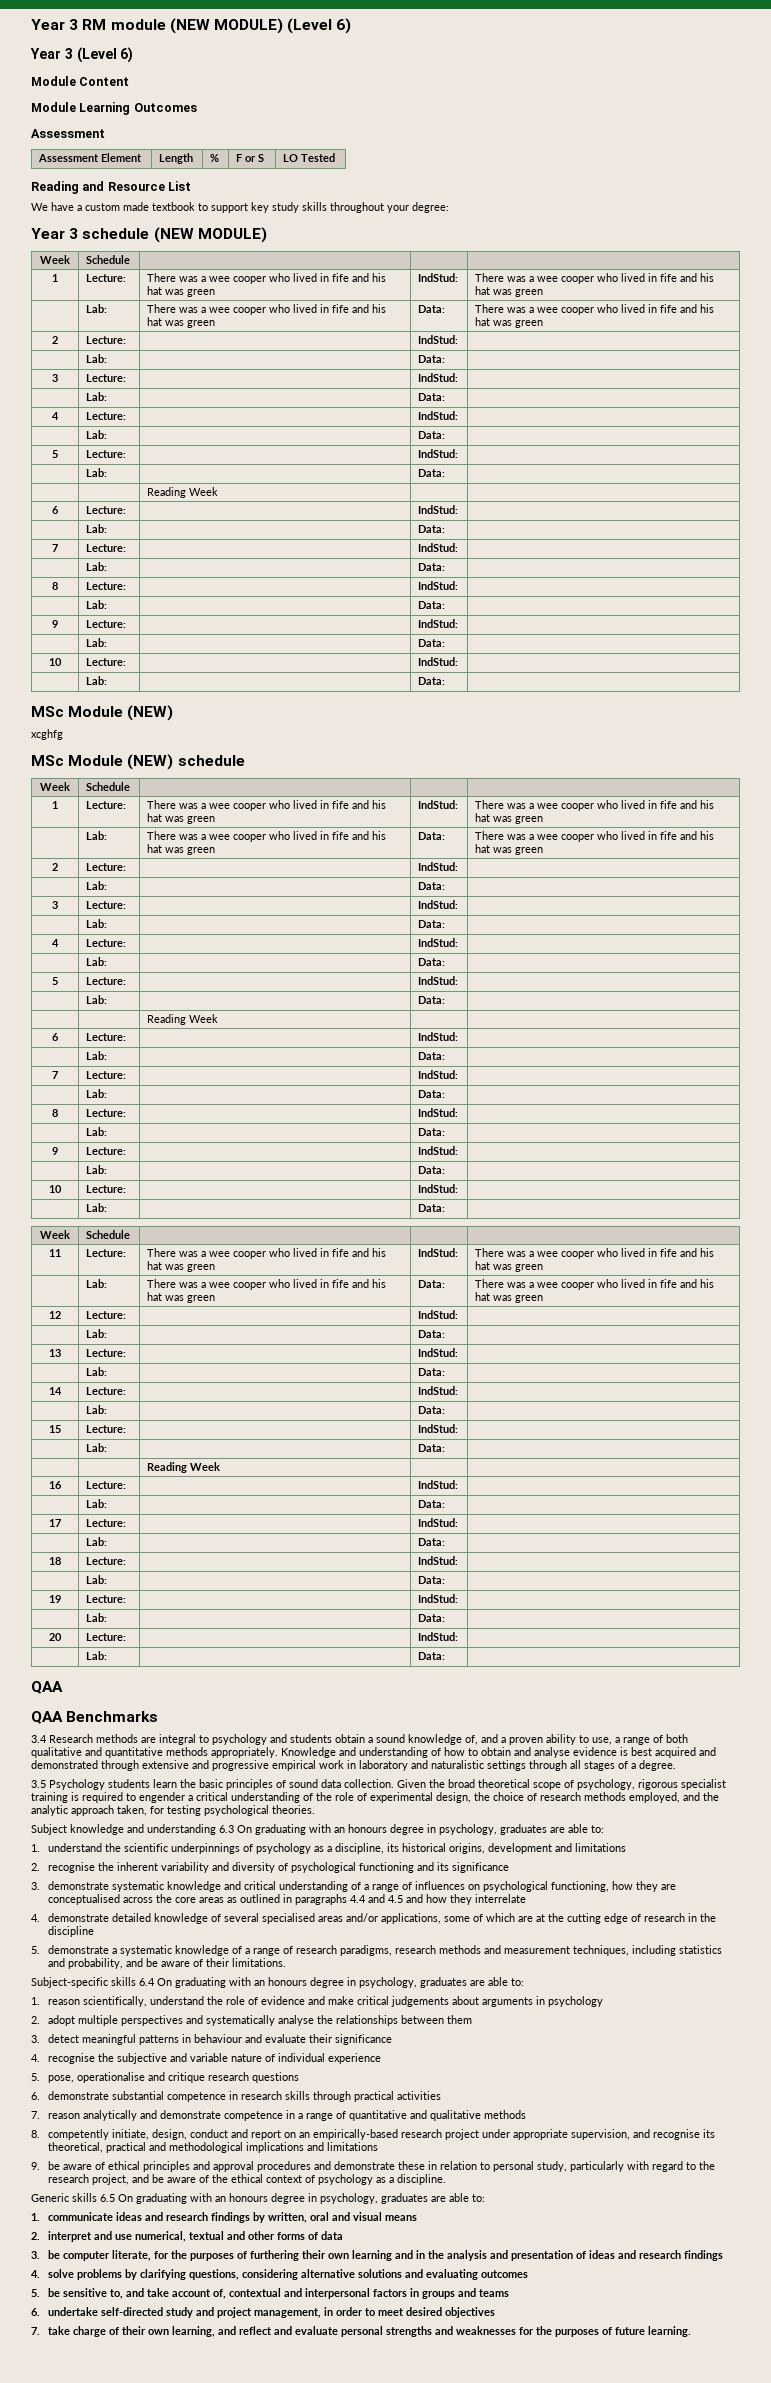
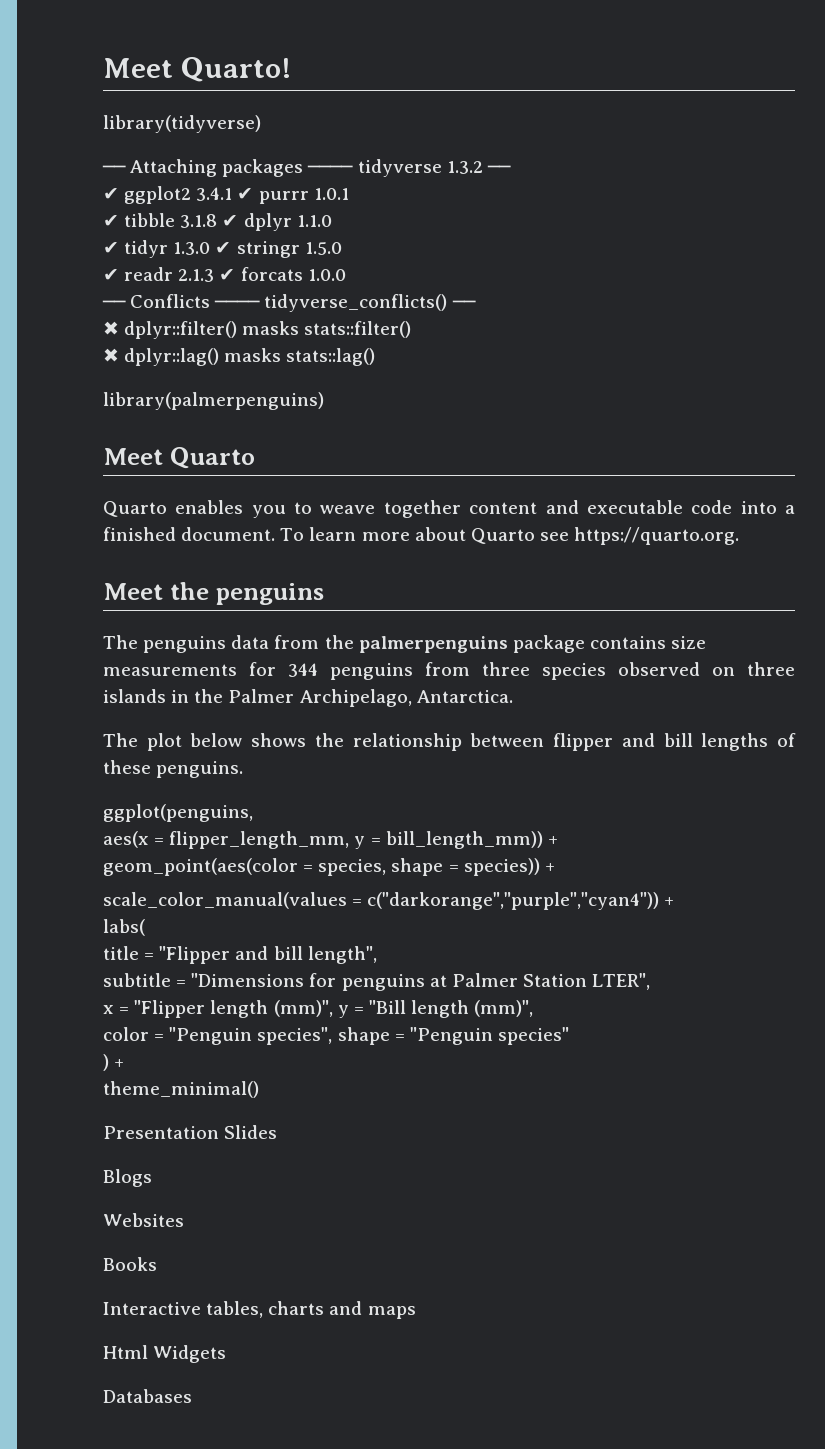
- Year 3 RM module (NEW MODULE) (Level 6)
- Year 3 (Level 6)
- Module Content
- Module Learning Outcomes
- Assessment
- Assessment Element | Length | % | F or S | LO Tested
- Reading and Resource List
- We have a custom made textbook to support key study skills throughout your degree:
- Year 3 schedule (NEW MODULE)
- Week | Schedule | | |
- 1 | Lecture: | There was a wee cooper who lived in fife and his hat was green | IndStud: | There was a wee cooper who lived in fife and his hat was green
- | Lab: | There was a wee cooper who lived in fife and his hat was green | Data: | There was a wee cooper who lived in fife and his hat was green
- 2 | Lecture: | | IndStud: |
- | Lab: | | Data: |
- 3 | Lecture: | | IndStud: |
- | Lab: | | Data: |
- 4 | Lecture: | | IndStud: |
- | Lab: | | Data: |
- 5 | Lecture: | | IndStud: |
- | Lab: | | Data: |
- | | Reading Week | |
- 6 | Lecture: | | IndStud: |
- | Lab: | | Data: |
- 7 | Lecture: | | IndStud: |
- | Lab: | | Data: |
- 8 | Lecture: | | IndStud: |
- | Lab: | | Data: |
- 9 | Lecture: | | IndStud: |
- | Lab: | | Data: |
- 10 | Lecture: | | IndStud: |
- | Lab: | | Data: |
- MSc Module (NEW)
- xcghfg
- MSc Module (NEW) schedule
- Week | Schedule | | |
- 1 | Lecture: | There was a wee cooper who lived in fife and his hat was green | IndStud: | There was a wee cooper who lived in fife and his hat was green
- | Lab: | There was a wee cooper who lived in fife and his hat was green | Data: | There was a wee cooper who lived in fife and his hat was green
- 2 | Lecture: | | IndStud: |
- | Lab: | | Data: |
- 3 | Lecture: | | IndStud: |
- | Lab: | | Data: |
- 4 | Lecture: | | IndStud: |
- | Lab: | | Data: |
- 5 | Lecture: | | IndStud: |
- | Lab: | | Data: |
- | | Reading Week | |
- 6 | Lecture: | | IndStud: |
- | Lab: | | Data: |
- 7 | Lecture: | | IndStud: |
- | Lab: | | Data: |
- 8 | Lecture: | | IndStud: |
- | Lab: | | Data: |
- 9 | Lecture: | | IndStud: |
- | Lab: | | Data: |
- 10 | Lecture: | | IndStud: |
- | Lab: | | Data: |
- Week | Schedule | | |
- 11 | Lecture: | There was a wee cooper who lived in fife and his hat was green | IndStud: | There was a wee cooper who lived in fife and his hat was green
- | Lab: | There was a wee cooper who lived in fife and his hat was green | Data: | There was a wee cooper who lived in fife and his hat was green
- 12 | Lecture: | | IndStud: |
- | Lab: | | Data: |
- 13 | Lecture: | | IndStud: |
- | Lab: | | Data: |
- 14 | Lecture: | | IndStud: |
- | Lab: | | Data: |
- 15 | Lecture: | | IndStud: |
- | Lab: | | Data: |
- | | Reading Week | |
- 16 | Lecture: | | IndStud: |
- | Lab: | | Data: |
- 17 | Lecture: | | IndStud: |
- | Lab: | | Data: |
- 18 | Lecture: | | IndStud: |
- | Lab: | | Data: |
- 19 | Lecture: | | IndStud: |
- | Lab: | | Data: |
- 20 | Lecture: | | IndStud: |
- | Lab: | | Data: |
- QAA
- QAA Benchmarks
- 3.4 Research methods are integral to psychology and students obtain a sound knowledge of, and a proven ability to use, a range of both qualitative and quantitative methods appropriately. Knowledge and understanding of how to obtain and analyse evidence is best acquired and demonstrated through extensive and progressive empirical work in laboratory and naturalistic settings through all stages of a degree.
- 3.5 Psychology students learn the basic principles of sound data collection. Given the broad theoretical scope of psychology, rigorous specialist training is required to engender a critical understanding of the role of experimental design, the choice of research methods employed, and the analytic approach taken, for testing psychological theories.
- Subject knowledge and understanding 6.3 On graduating with an honours degree in psychology, graduates are able to:
- 1. understand the scientific underpinnings of psychology as a discipline, its historical origins, development and limitations
- 2. recognise the inherent variability and diversity of psychological functioning and its significance
- 3. demonstrate systematic knowledge and critical understanding of a range of influences on psychological functioning, how they are conceptualised across the core areas as outlined in paragraphs 4.4 and 4.5 and how they interrelate
- 4. demonstrate detailed knowledge of several specialised areas and/or applications, some of which are at the cutting edge of research in the discipline
- 5. demonstrate a systematic knowledge of a range of research paradigms, research methods and measurement techniques, including statistics and probability, and be aware of their limitations.
- Subject-specific skills 6.4 On graduating with an honours degree in psychology, graduates are able to:
- 1. reason scientifically, understand the role of evidence and make critical judgements about arguments in psychology
- 2. adopt multiple perspectives and systematically analyse the relationships between them
- 3. detect meaningful patterns in behaviour and evaluate their significance
- 4. recognise the subjective and variable nature of individual experience
- 5. pose, operationalise and critique research questions
- 6. demonstrate substantial competence in research skills through practical activities
- 7. reason analytically and demonstrate competence in a range of quantitative and qualitative methods
- 8. competently initiate, design, conduct and report on an empirically-based research project under appropriate supervision, and recognise its theoretical, practical and methodological implications and limitations
- 9. be aware of ethical principles and approval procedures and demonstrate these in relation to personal study, particularly with regard to the research project, and be aware of the ethical context of psychology as a discipline.
- Generic skills 6.5 On graduating with an honours degree in psychology, graduates are able to:
- 1. communicate ideas and research findings by written, oral and visual means
- 2. interpret and use numerical, textual and other forms of data
- 3. be computer literate, for the purposes of furthering their own learning and in the analysis and presentation of ideas and research findings
- 4. solve problems by clarifying questions, considering alternative solutions and evaluating outcomes
- 5. be sensitive to, and take account of, contextual and interpersonal factors in groups and teams
- 6. undertake self-directed study and project management, in order to meet desired objectives
- 7. take charge of their own learning, and reflect and evaluate personal strengths and weaknesses for the purposes of future learning.
+ Meet Quarto!
+ library(tidyverse)
+ ── Attaching packages ──── tidyverse 1.3.2 ──
+ ✔ ggplot2 3.4.1 ✔ purrr 1.0.1
+ ✔ tibble 3.1.8 ✔ dplyr 1.1.0
+ ✔ tidyr 1.3.0 ✔ stringr 1.5.0
+ ✔ readr 2.1.3 ✔ forcats 1.0.0
+ ── Conflicts ──── tidyverse_conflicts() ──
+ ✖ dplyr::filter() masks stats::filter()
+ ✖ dplyr::lag() masks stats::lag()
+ library(palmerpenguins)
+ Meet Quarto
+ Quarto enables you to weave together content and executable code into a finished document. To learn more about Quarto see https://quarto.org.
+ Meet the penguins
+ The penguins data from the palmerpenguins package contains size measurements for 344 penguins from three species observed on three islands in the Palmer Archipelago, Antarctica.
+ The plot below shows the relationship between flipper and bill lengths of these penguins.
+ ggplot(penguins,
+ aes(x = flipper_length_mm, y = bill_length_mm)) +
+ geom_point(aes(color = species, shape = species)) +
+ scale_color_manual(values = c("darkorange","purple","cyan4")) +
+ labs(
+ title = "Flipper and bill length",
+ subtitle = "Dimensions for penguins at Palmer Station LTER",
+ x = "Flipper length (mm)", y = "Bill length (mm)",
+ color = "Penguin species", shape = "Penguin species"
+ ) +
+ theme_minimal()
+ Presentation Slides
+ Blogs
+ Websites
+ Books
+ Interactive tables, charts and maps
+ Html Widgets
+ Databases

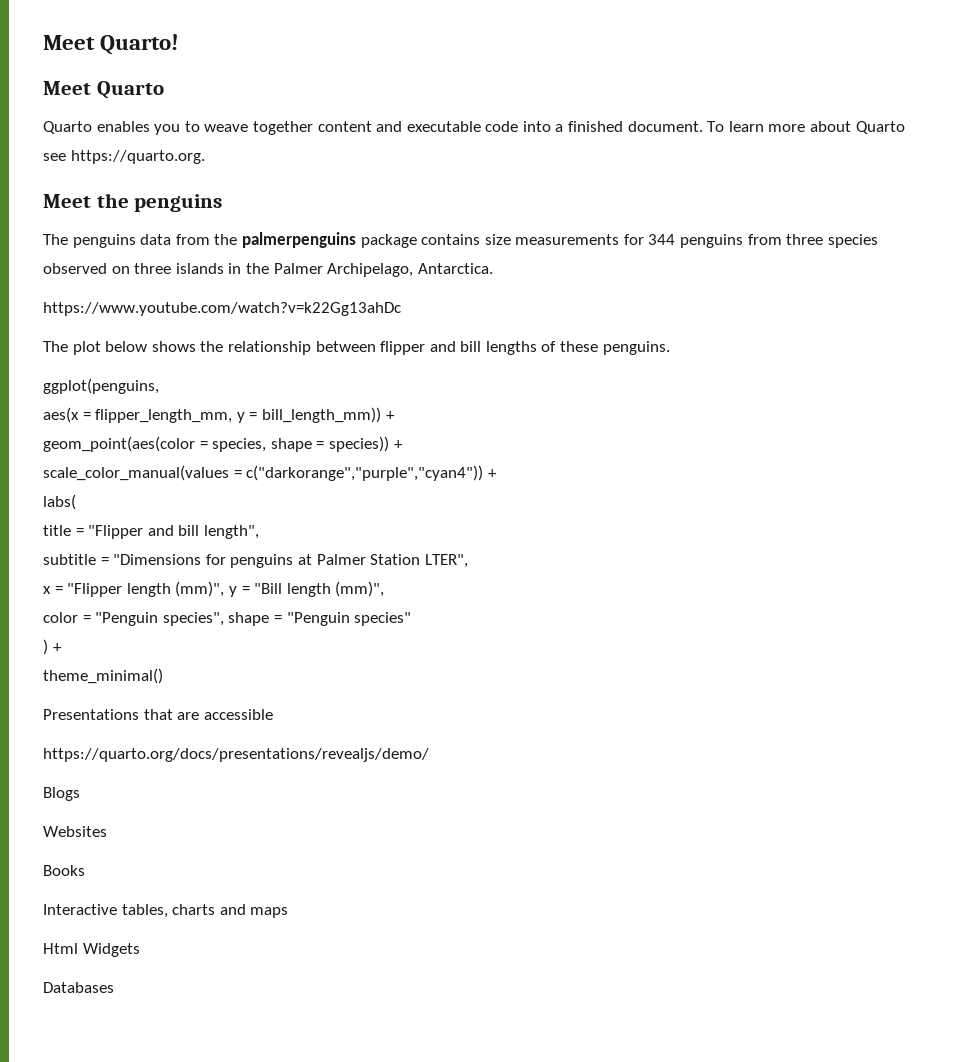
- library(tidyverse)
- ── Attaching packages ──── tidyverse 1.3.2 ──
- ✔ ggplot2 3.4.1 ✔ purrr 1.0.1
- ✔ tibble 3.1.8 ✔ dplyr 1.1.0
- ✔ tidyr 1.3.0 ✔ stringr 1.5.0
- ✔ readr 2.1.3 ✔ forcats 1.0.0
- ── Conflicts ──── tidyverse_conflicts() ──
- ✖ dplyr::filter() masks stats::filter()
- ✖ dplyr::lag() masks stats::lag()
- library(palmerpenguins)
+ https://www.youtube.com/watch?v=k22Gg13ahDc
- Presentation Slides
+ Presentations that are accessible
+ https://quarto.org/docs/presentations/revealjs/demo/

